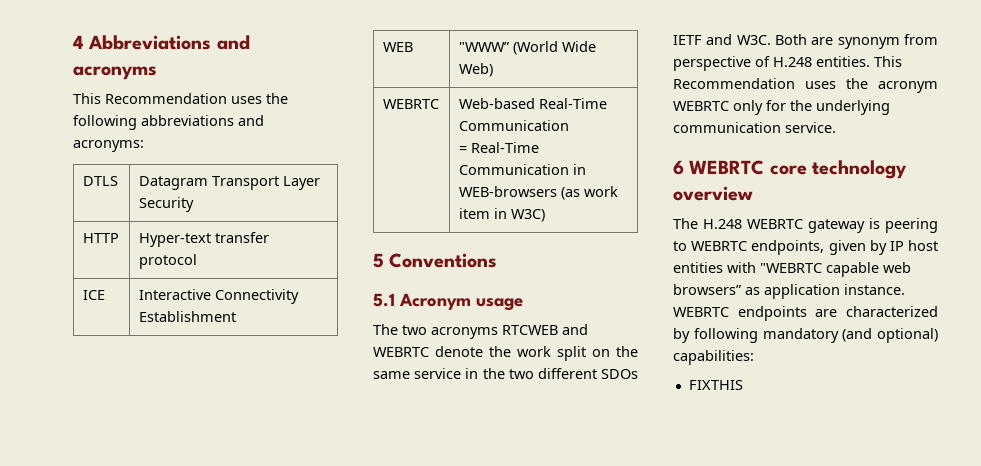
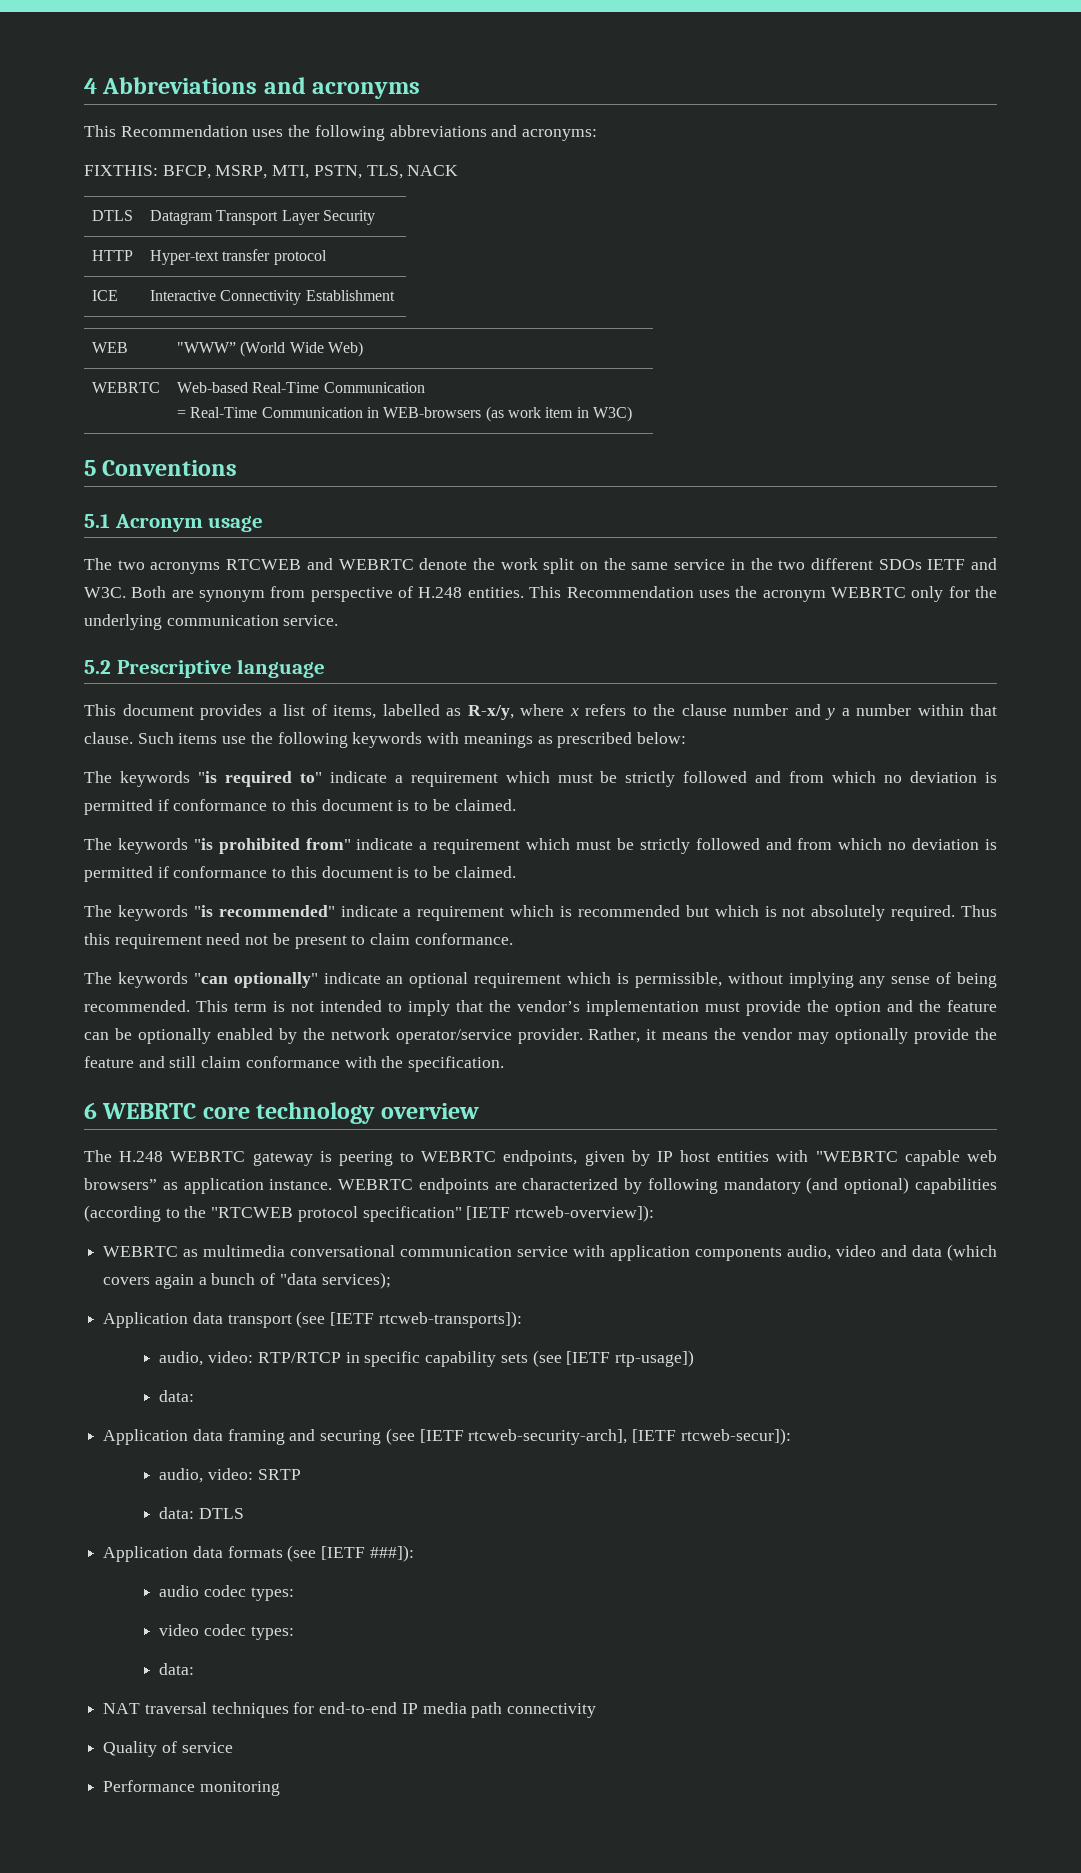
+ FIXTHIS: BFCP, MSRP, MTI, PSTN, TLS, NACK
+ 5.2 Prescriptive language
+ This document provides a list of items, labelled as R-x/y, where x refers to the clause number and y a number within that clause. Such items use the following keywords with meanings as prescribed below:
+ The keywords "is required to" indicate a requirement which must be strictly followed and from which no deviation is permitted if conformance to this document is to be claimed.
+ The keywords "is prohibited from" indicate a requirement which must be strictly followed and from which no deviation is permitted if conformance to this document is to be claimed.
+ The keywords "is recommended" indicate a requirement which is recommended but which is not absolutely required. Thus this requirement need not be present to claim conformance.
+ The keywords "can optionally" indicate an optional requirement which is permissible, without implying any sense of being recommended. This term is not intended to imply that the vendor’s implementation must provide the option and the feature can be optionally enabled by the network operator/service provider. Rather, it means the vendor may optionally provide the feature and still claim conformance with the specification.
- WEBRTC endpoints are characterized by following mandatory (and optional) capabilities:
- FIXTHIS
+ WEBRTC endpoints are characterized by following mandatory (and optional) capabilities (according to the "RTCWEB protocol specification" [IETF rtcweb-overview]):
+ WEBRTC as multimedia conversational communication service with application components audio, video and data (which covers again a bunch of "data services);
+ Application data transport (see [IETF rtcweb-transports]):
+ audio, video: RTP/RTCP in specific capability sets (see [IETF rtp-usage])
+ data:
+ Application data framing and securing (see [IETF rtcweb-security-arch], [IETF rtcweb-secur]):
+ audio, video: SRTP
+ data: DTLS
+ Application data formats (see [IETF ###]):
+ audio codec types:
+ video codec types:
+ data:
+ NAT traversal techniques for end-to-end IP media path connectivity
+ Quality of service
+ Performance monitoring

